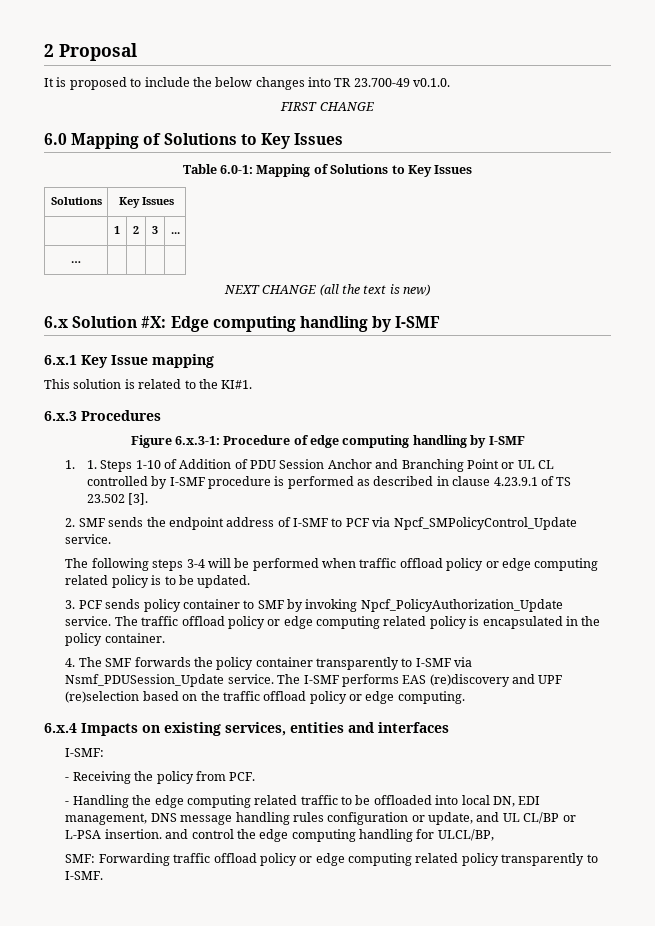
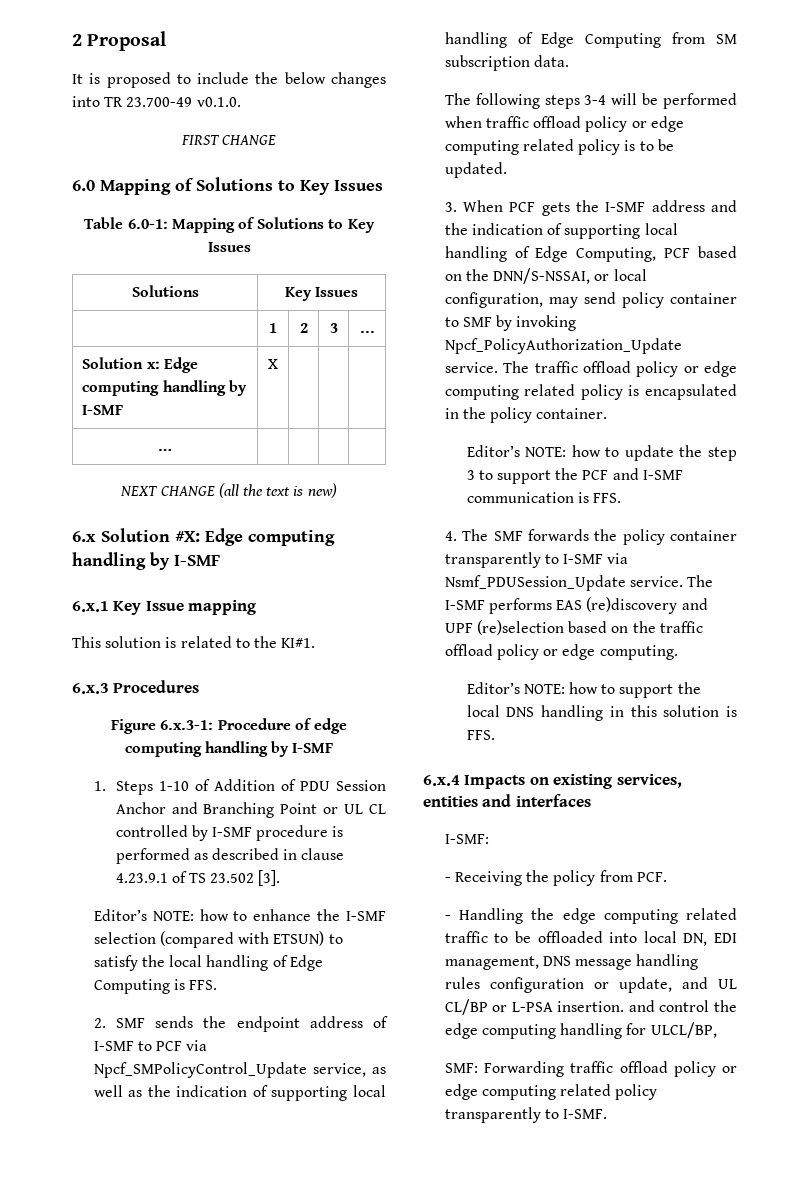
+ Solution x: Edge computing handling by I-SMF | X | | |
- 1. 1. Steps 1-10 of Addition of PDU Session Anchor and Branching Point or UL CL controlled by I-SMF procedure is performed as described in clause 4.23.9.1 of TS 23.502 [3].
+ 1. Steps 1-10 of Addition of PDU Session Anchor and Branching Point or UL CL controlled by I-SMF procedure is performed as described in clause 4.23.9.1 of TS 23.502 [3].
+ Editor’s NOTE: how to enhance the I-SMF selection (compared with ETSUN) to satisfy the local handling of Edge Computing is FFS.
- 2. SMF sends the endpoint address of I-SMF to PCF via Npcf_SMPolicyControl_Update service.
+ 2. SMF sends the endpoint address of I-SMF to PCF via Npcf_SMPolicyControl_Update service, as well as the indication of supporting local handling of Edge Computing from SM subscription data.
- 3. PCF sends policy container to SMF by invoking Npcf_PolicyAuthorization_Update service.
+ 3. When PCF gets the I-SMF address and the indication of supporting local handling of Edge Computing, PCF based on the DNN/S-NSSAI, or local configuration, may send policy container to SMF by invoking Npcf_PolicyAuthorization_Update service.
+ Editor’s NOTE: how to update the step 3 to support the PCF and I-SMF communication is FFS.
+ Editor’s NOTE: how to support the local DNS handling in this solution is FFS.

